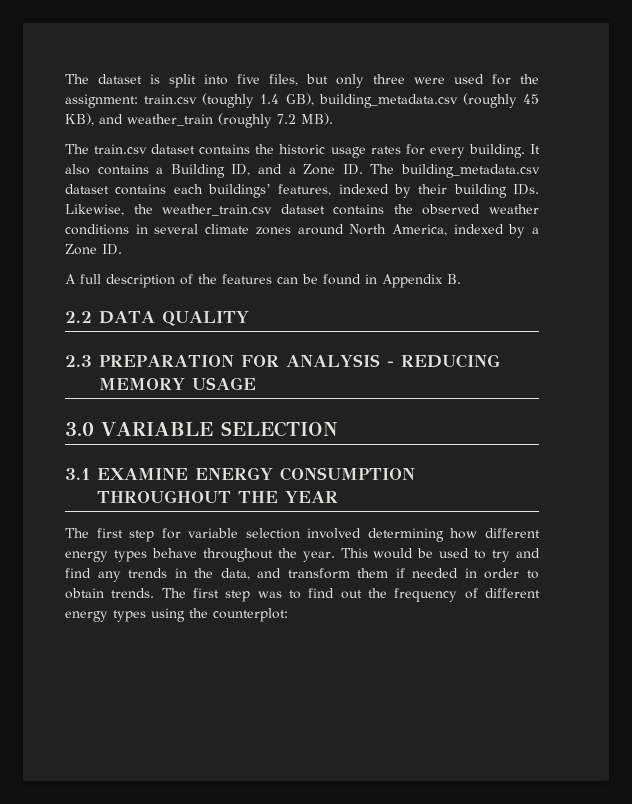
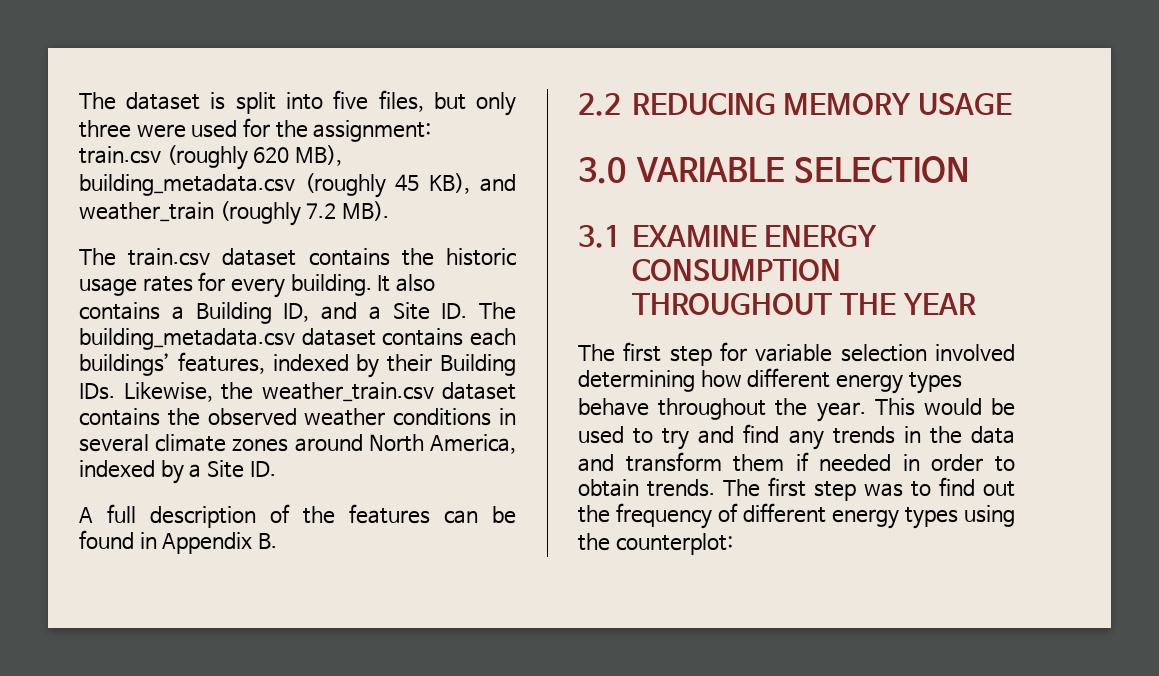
- The dataset is split into five files, but only three were used for the assignment: train.csv (toughly 1.4 GB), building_metadata.csv (roughly 45 KB), and weather_train (roughly 7.2 MB).
+ The dataset is split into five files, but only three were used for the assignment: train.csv (roughly 620 MB), building_metadata.csv (roughly 45 KB), and weather_train (roughly 7.2 MB).
- It also contains a Building ID, and a Zone ID. The building_metadata.csv dataset contains each buildings’ features, indexed by their building IDs. Likewise, the weather_train.csv dataset contains the observed weather conditions in several climate zones around North America, indexed by a Zone ID.
+ It also contains a Building ID, and a Site ID. The building_metadata.csv dataset contains each buildings’ features, indexed by their Building IDs. Likewise, the weather_train.csv dataset contains the observed weather conditions in several climate zones around North America, indexed by a Site ID.
- 2.2 DATA QUALITY
- 2.3 PREPARATION FOR ANALYSIS - REDUCING MEMORY USAGE
+ 2.2 REDUCING MEMORY USAGE
- This would be used to try and find any trends in the data, and transform them if needed in order to obtain trends.
+ This would be used to try and find any trends in the data and transform them if needed in order to obtain trends.

